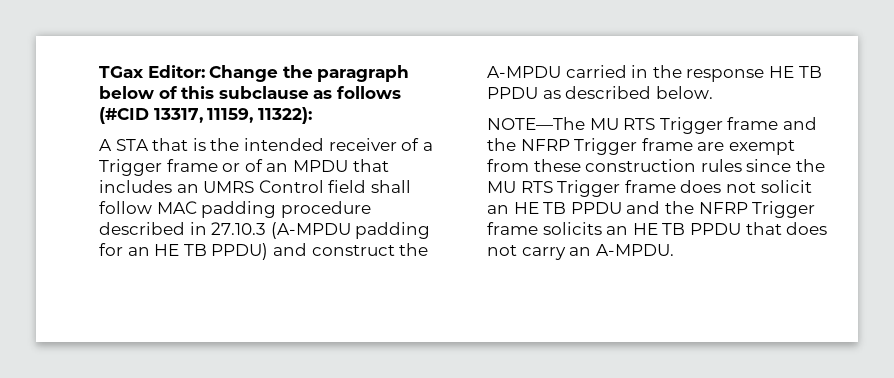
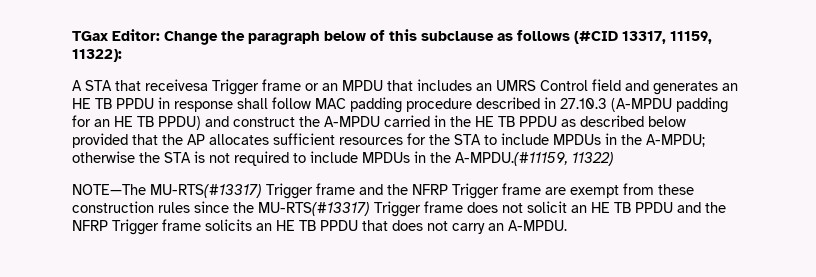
- A STA that is the intended receiver of a Trigger frame or of an MPDU that includes an UMRS Control field shall follow MAC padding procedure described in 27.10.3 (A-MPDU padding for an HE TB PPDU) and construct the A-MPDU carried in the response HE TB PPDU as described below.
+ A STA that receivesa Trigger frame or an MPDU that includes an UMRS Control field and generates an HE TB PPDU in response shall follow MAC padding procedure described in 27.10.3 (A-MPDU padding for an HE TB PPDU) and construct the A-MPDU carried in the HE TB PPDU as described below provided that the AP allocates sufficient resources for the STA to include MPDUs in the A-MPDU; otherwise the STA is not required to include MPDUs in the A-MPDU.(#11159, 11322)
- NOTE—The MU RTS Trigger frame and the NFRP Trigger frame are exempt from these construction rules since the MU RTS Trigger frame does not solicit an HE TB PPDU and the NFRP Trigger frame solicits an HE TB PPDU that does not carry an A-MPDU.
+ NOTE—The MU-RTS(#13317) Trigger frame and the NFRP Trigger frame are exempt from these construction rules since the MU-RTS(#13317) Trigger frame does not solicit an HE TB PPDU and the NFRP Trigger frame solicits an HE TB PPDU that does not carry an A-MPDU.

